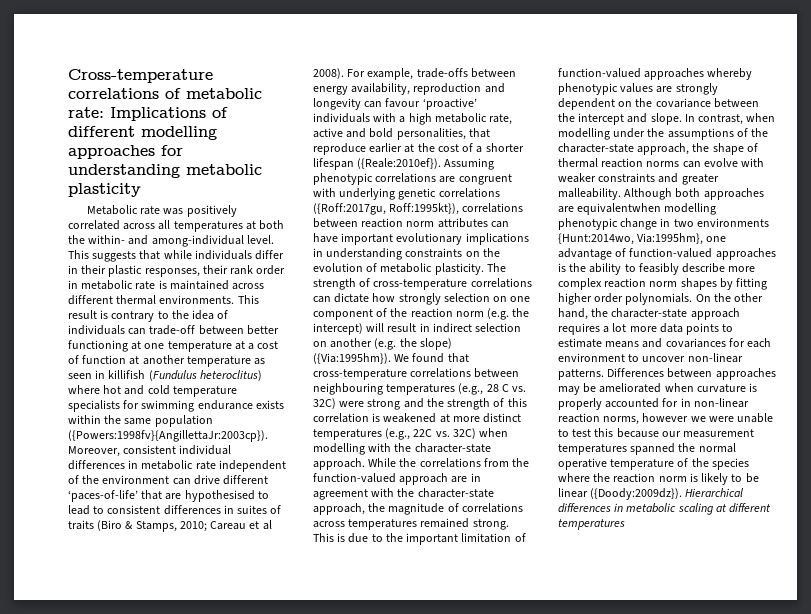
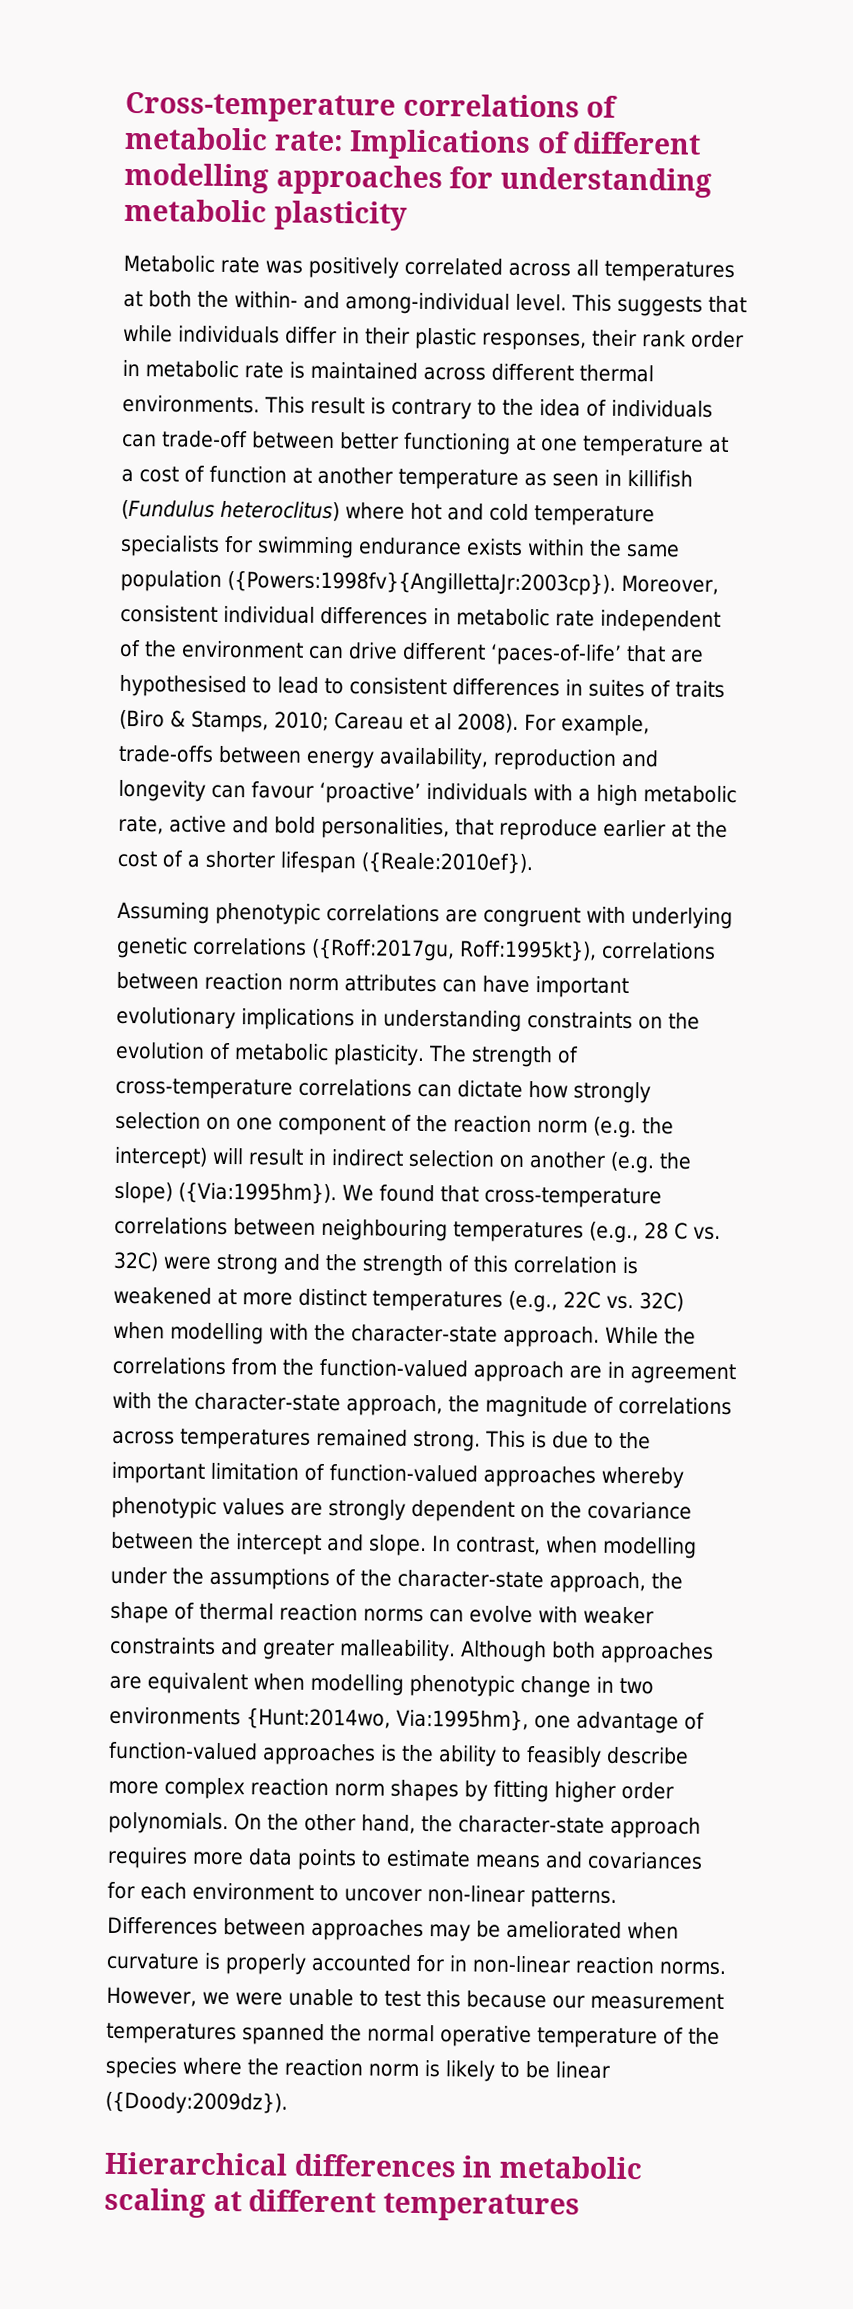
- For example, trade-offs between energy availability, reproduction and longevity can favour ‘proactive’ individuals with a high metabolic rate, active and bold personalities, that reproduce earlier at the cost of a shorter lifespan ({Reale:2010ef}). Assuming phenotypic correlations are congruent with underlying genetic correlations ({Roff:2017gu, Roff:1995kt}), correlations between reaction norm attributes can have important evolutionary implications in understanding constraints on the evolution of metabolic plasticity.
+ For example, trade-offs between energy availability, reproduction and longevity can favour ‘proactive’ individuals with a high metabolic rate, active and bold personalities, that reproduce earlier at the cost of a shorter lifespan ({Reale:2010ef}).
+ Assuming phenotypic correlations are congruent with underlying genetic correlations ({Roff:2017gu, Roff:1995kt}), correlations between reaction norm attributes can have important evolutionary implications in understanding constraints on the evolution of metabolic plasticity.
- Although both approaches are equivalentwhen modelling phenotypic change in two environments {Hunt:2014wo, Via:1995hm}, one advantage of function-valued approaches is the ability to feasibly describe more complex reaction norm shapes by fitting higher order polynomials.
+ Although both approaches are equivalent when modelling phenotypic change in two environments {Hunt:2014wo, Via:1995hm}, one advantage of function-valued approaches is the ability to feasibly describe more complex reaction norm shapes by fitting higher order polynomials.
- On the other hand, the character-state approach requires a lot more data points to estimate means and covariances for each environment to uncover non-linear patterns.
+ On the other hand, the character-state approach requires more data points to estimate means and covariances for each environment to uncover non-linear patterns.
- Differences between approaches may be ameliorated when curvature is properly accounted for in non-linear reaction norms, however we were unable to test this because our measurement temperatures spanned the normal operative temperature of the species where the reaction norm is likely to be linear ({Doody:2009dz}). Hierarchical differences in metabolic scaling at different temperatures
+ Differences between approaches may be ameliorated when curvature is properly accounted for in non-linear reaction norms. However, we were unable to test this because our measurement temperatures spanned the normal operative temperature of the species where the reaction norm is likely to be linear ({Doody:2009dz}).
+ Hierarchical differences in metabolic scaling at different temperatures

